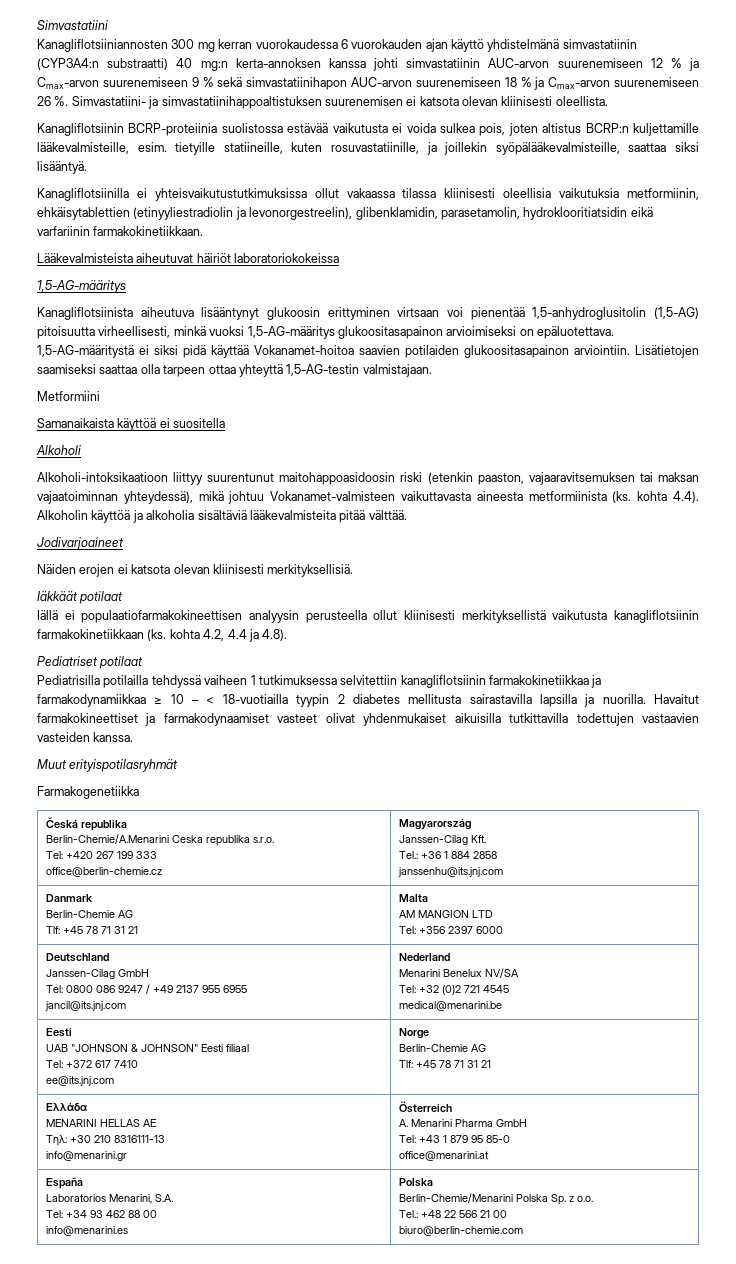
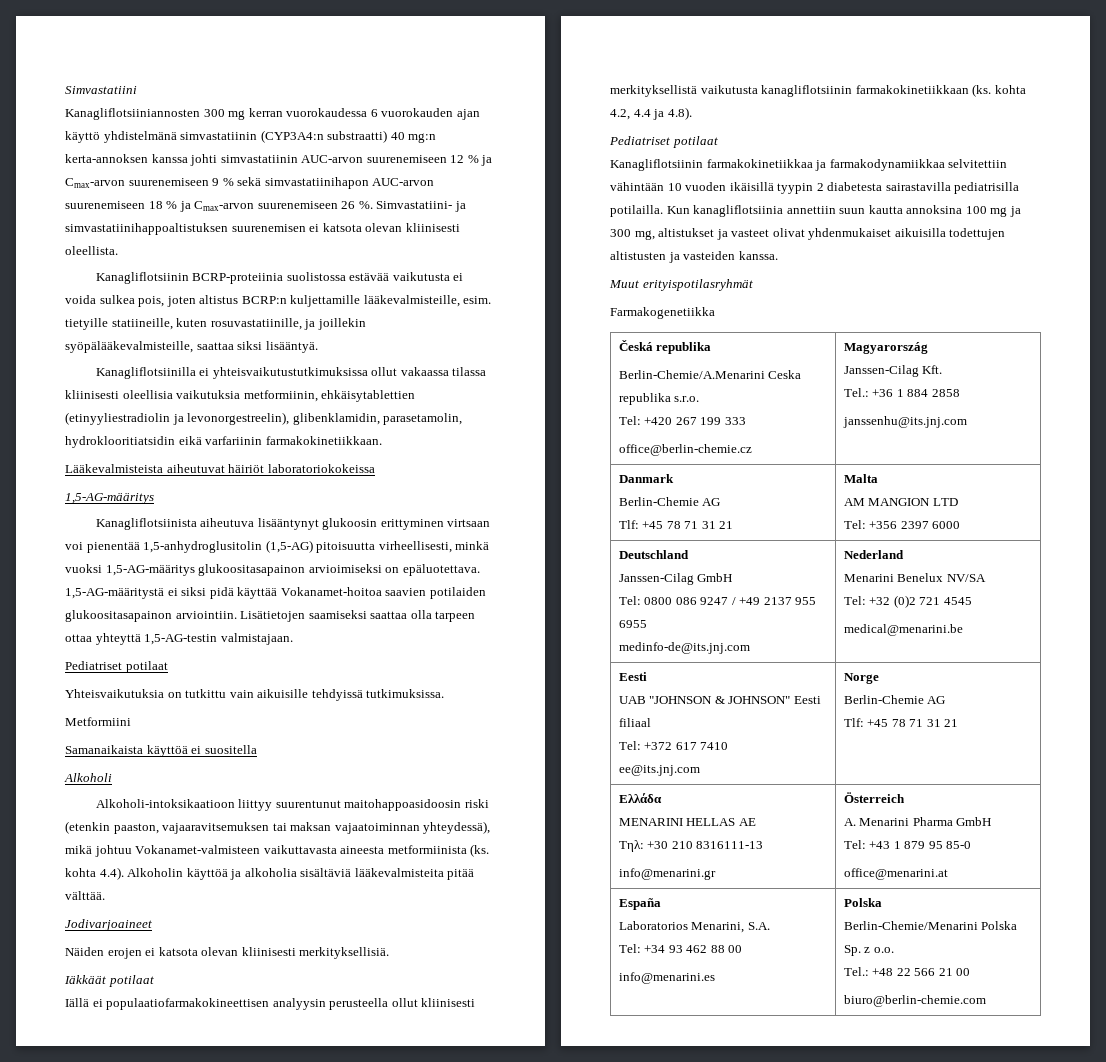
  Lisätietojen saamiseksi saattaa olla tarpeen ottaa yhteyttä 1,5-AG-testin valmistajaan.
+ Pediatriset potilaat
+ Yhteisvaikutuksia on tutkittu vain aikuisille tehdyissä tutkimuksissa.
- Pediatrisilla potilailla tehdyssä vaiheen 1 tutkimuksessa selvitettiin kanagliflotsiinin farmakokinetiikkaa ja farmakodynamiikkaa ≥ 10 – < 18-vuotiailla tyypin 2 diabetes mellitusta sairastavilla lapsilla ja nuorilla. Havaitut farmakokineettiset ja farmakodynaamiset vasteet olivat yhdenmukaiset aikuisilla tutkittavilla todettujen vastaavien vasteiden kanssa.
+ Kanagliflotsiinin farmakokinetiikkaa ja farmakodynamiikkaa selvitettiin vähintään 10 vuoden ikäisillä tyypin 2 diabetesta sairastavilla pediatrisilla potilailla. Kun kanagliflotsiinia annettiin suun kautta annoksina 100 mg ja 300 mg, altistukset ja vasteet olivat yhdenmukaiset aikuisilla todettujen altistusten ja vasteiden kanssa.
  Deutschland
  Janssen-Cilag GmbH
  Tel: 0800 086 9247 / +49 2137 955 6955
- jancil@its.jnj.com | Nederland
+ medinfo-de@its.jnj.com | Nederland

